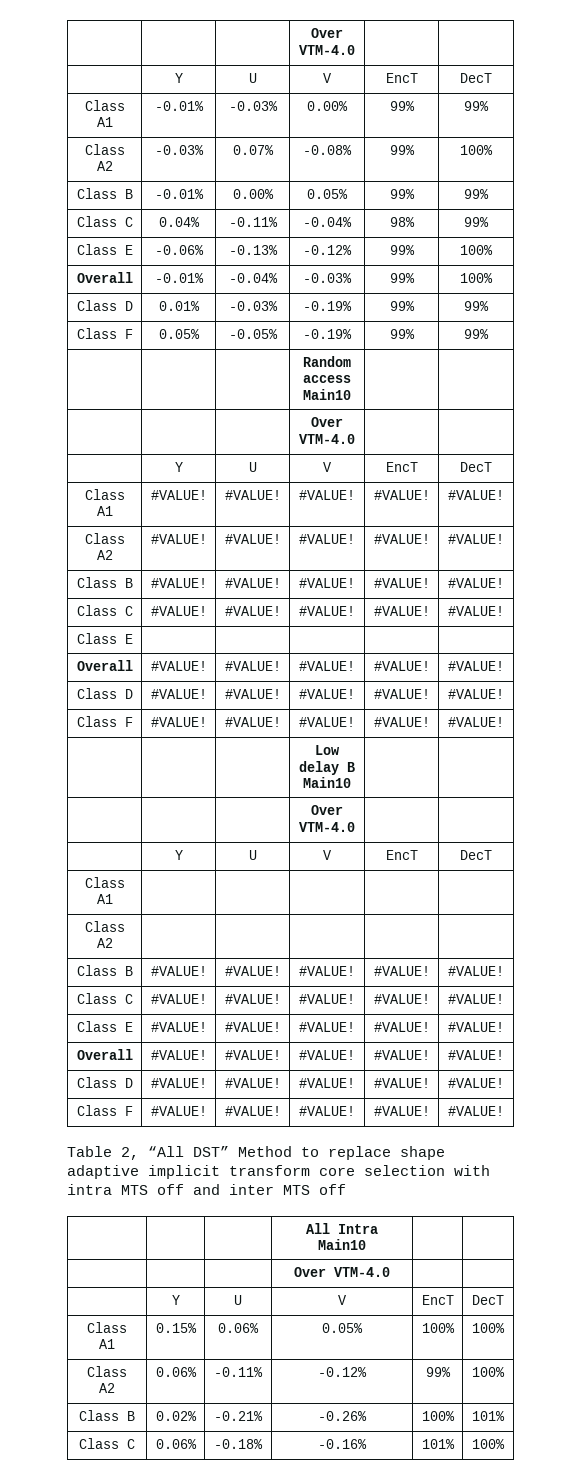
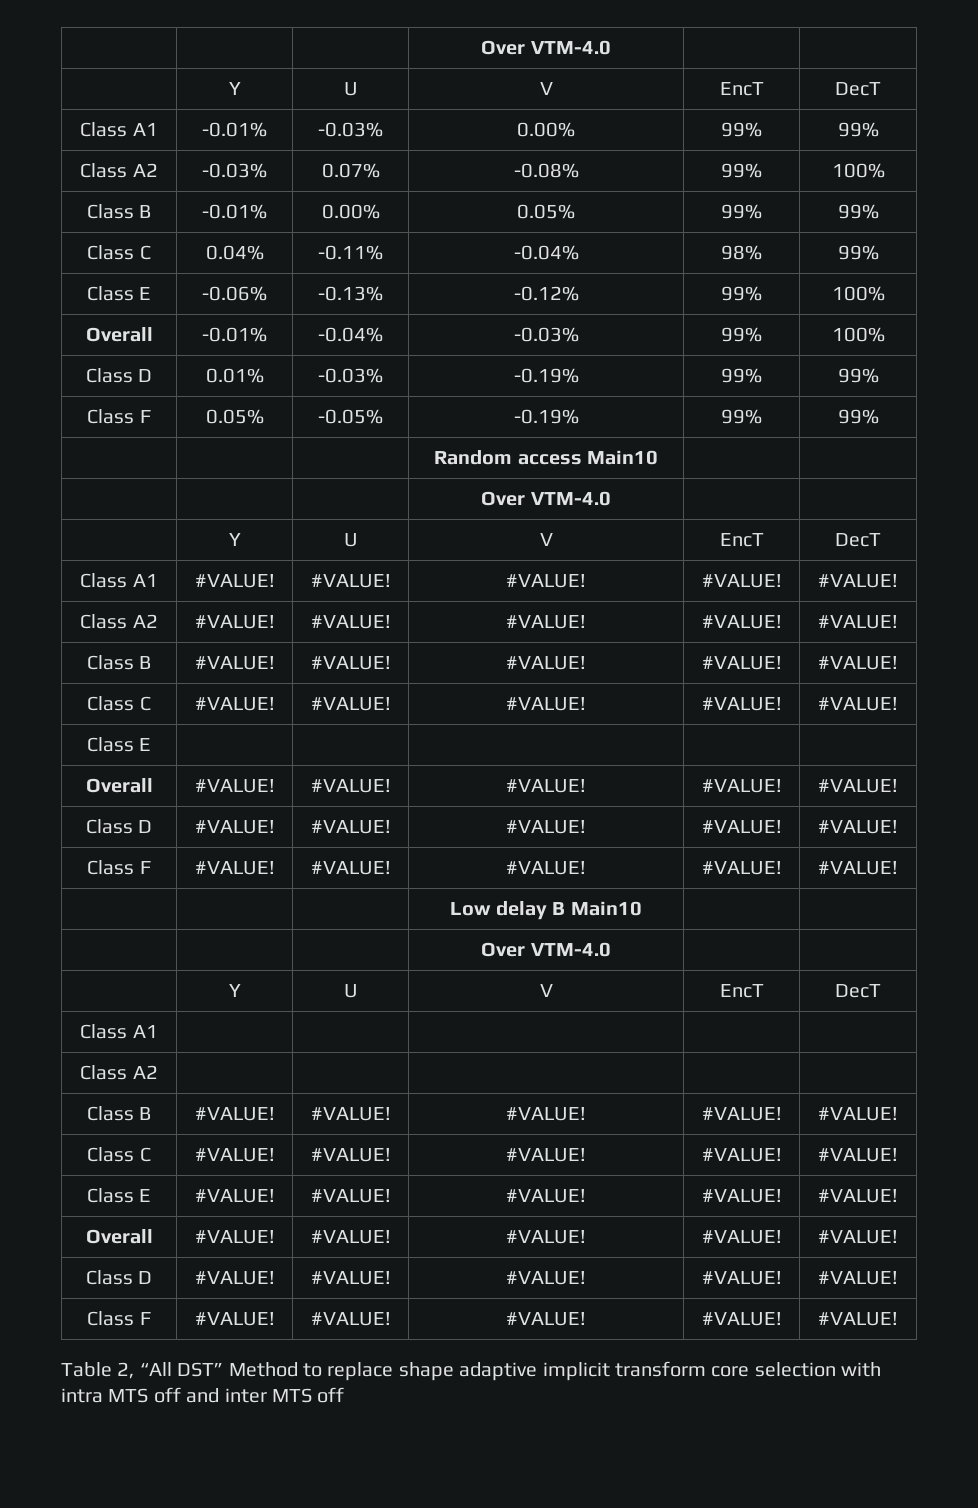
- | | | All Intra Main10 | |
- | | | Over VTM-4.0 | |
- | Y | U | V | EncT | DecT
- Class A1 | 0.15% | 0.06% | 0.05% | 100% | 100%
- Class A2 | 0.06% | -0.11% | -0.12% | 99% | 100%
- Class B | 0.02% | -0.21% | -0.26% | 100% | 101%
- Class C | 0.06% | -0.18% | -0.16% | 101% | 100%

